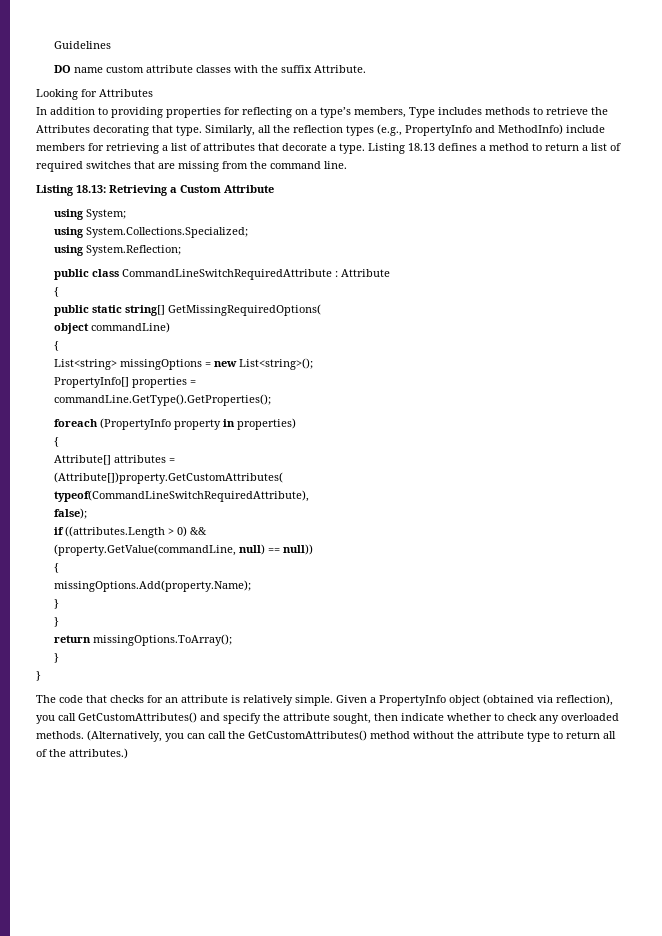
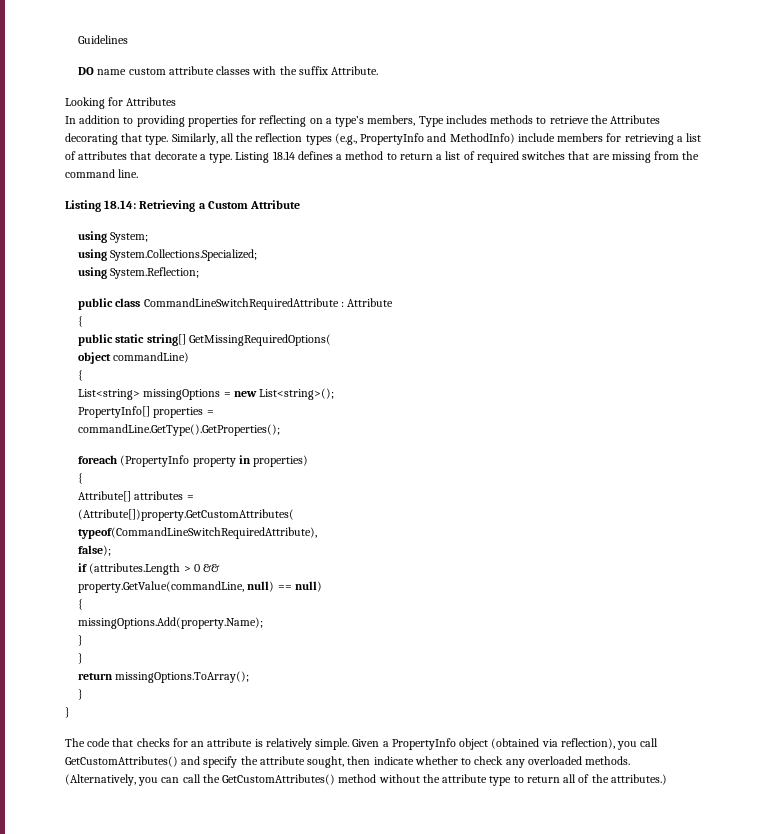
- Listing 18.13 defines a method to return a list of required switches that are missing from the command line.
+ Listing 18.14 defines a method to return a list of required switches that are missing from the command line.
- Listing 18.13: Retrieving a Custom Attribute
+ Listing 18.14: Retrieving a Custom Attribute
- if ((attributes.Length > 0) &&
+ if (attributes.Length > 0 &&
- (property.GetValue(commandLine, null) == null))
+ property.GetValue(commandLine, null) == null)

